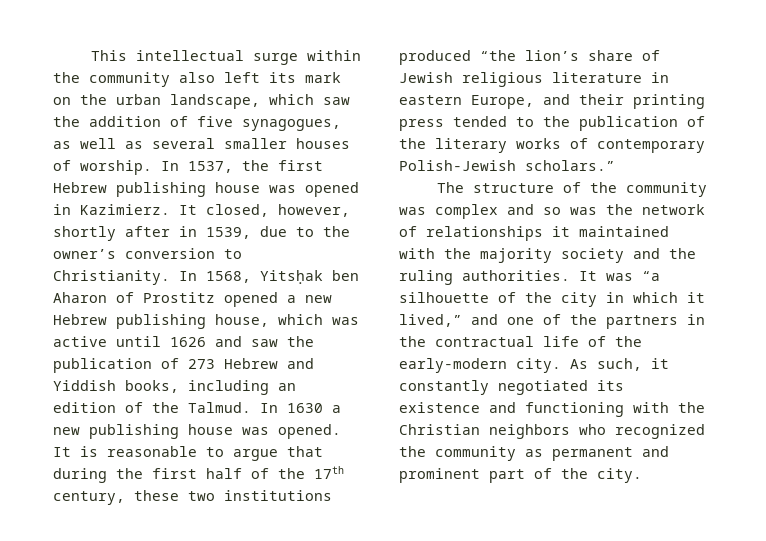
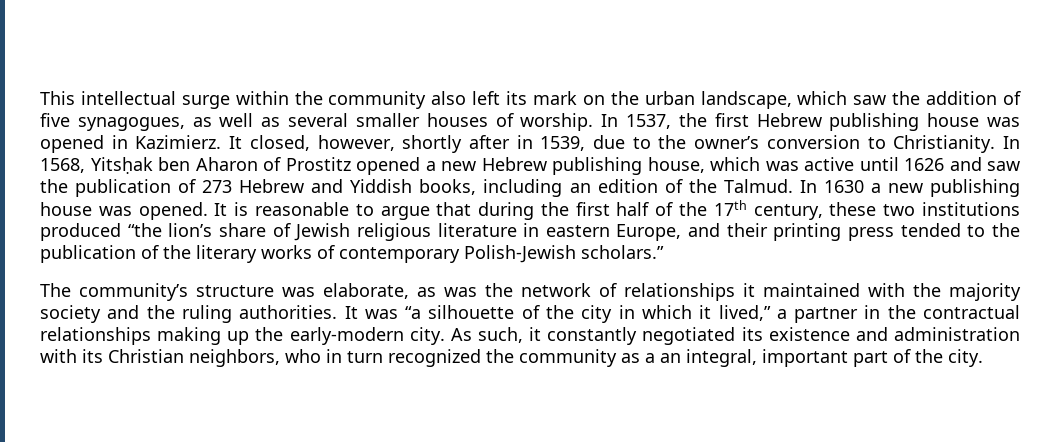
- The structure of the community was complex and so was the network of relationships it maintained with the majority society and the ruling authorities.
+ The community’s structure was elaborate, as was the network of relationships it maintained with the majority society and the ruling authorities.
- It was “a silhouette of the city in which it lived,” and one of the partners in the contractual life of the early-modern city.
+ It was “a silhouette of the city in which it lived,” a partner in the contractual relationships making up the early-modern city.
- As such, it constantly negotiated its existence and functioning with the Christian neighbors who recognized the community as permanent and prominent part of the city.
+ As such, it constantly negotiated its existence and administration with its Christian neighbors, who in turn recognized the community as a an integral, important part of the city.

